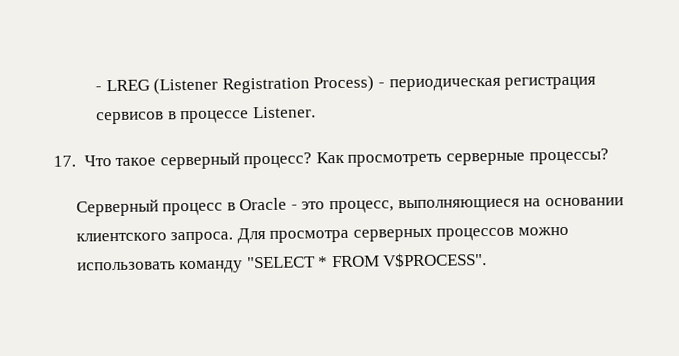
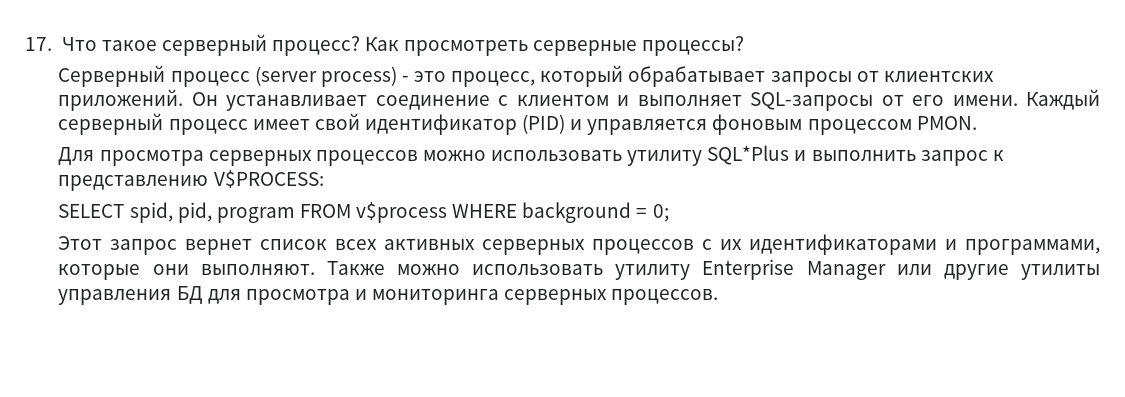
- - LREG (Listener Registration Process) - периодическая регистрация сервисов в процессе Listener.
- Серверный процесс в Oracle - это процесс, выполняющиеся на основании клиентского запроса. Для просмотра серверных процессов можно использовать команду "SELECT * FROM V$PROCESS".
+ Серверный процесс (server process) - это процесс, который обрабатывает запросы от клиентских приложений. Он устанавливает соединение с клиентом и выполняет SQL-запросы от его имени. Каждый серверный процесс имеет свой идентификатор (PID) и управляется фоновым процессом PMON.
+ Для просмотра серверных процессов можно использовать утилиту SQL*Plus и выполнить запрос к представлению V$PROCESS:
+ SELECT spid, pid, program FROM v$process WHERE background = 0;
+ Этот запрос вернет список всех активных серверных процессов с их идентификаторами и программами, которые они выполняют. Также можно использовать утилиту Enterprise Manager или другие утилиты управления БД для просмотра и мониторинга серверных процессов.

